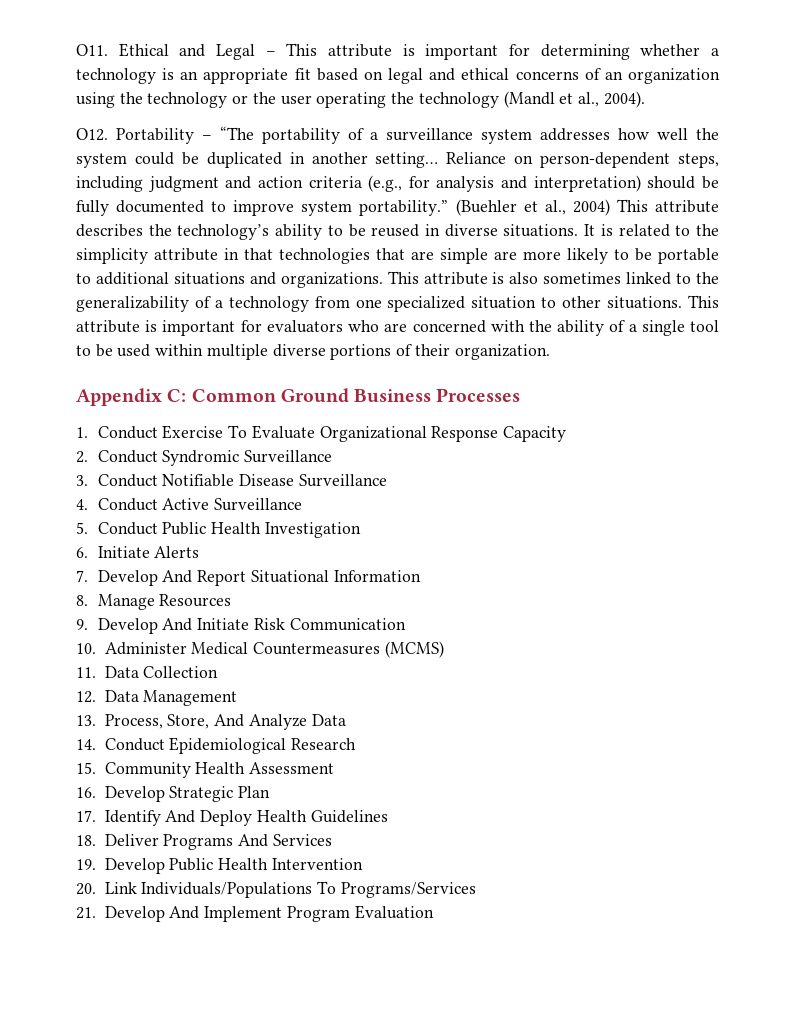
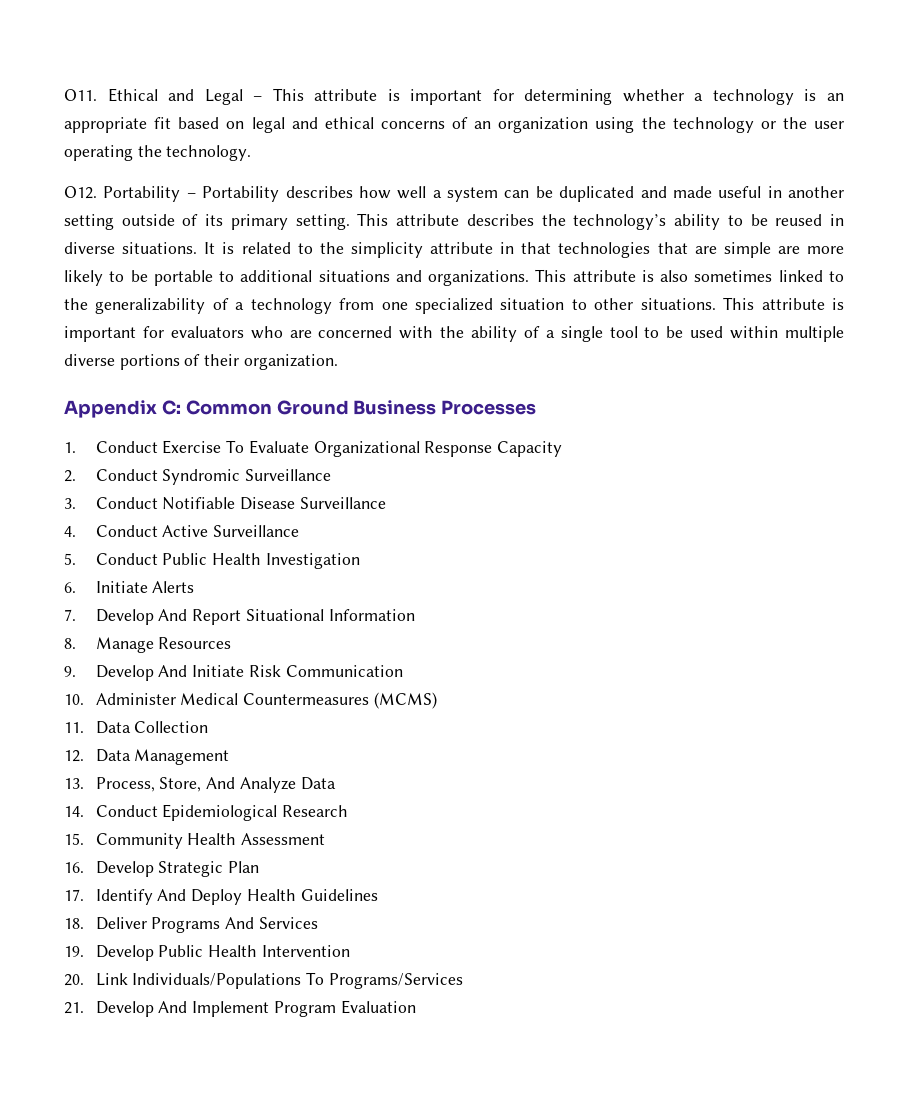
- O11. Ethical and Legal – This attribute is important for determining whether a technology is an appropriate fit based on legal and ethical concerns of an organization using the technology or the user operating the technology (Mandl et al., 2004).
- O12. Portability – “The portability of a surveillance system addresses how well the system could be duplicated in another setting… Reliance on person-dependent steps, including judgment and action criteria (e.g., for analysis and interpretation) should be fully documented to improve system portability.” (Buehler et al., 2004) This attribute describes the technology’s ability to be reused in diverse situations.
+ O11. Ethical and Legal – This attribute is important for determining whether a technology is an appropriate fit based on legal and ethical concerns of an organization using the technology or the user operating the technology.
+ O12. Portability – Portability describes how well a system can be duplicated and made useful in another setting outside of its primary setting. This attribute describes the technology’s ability to be reused in diverse situations.

